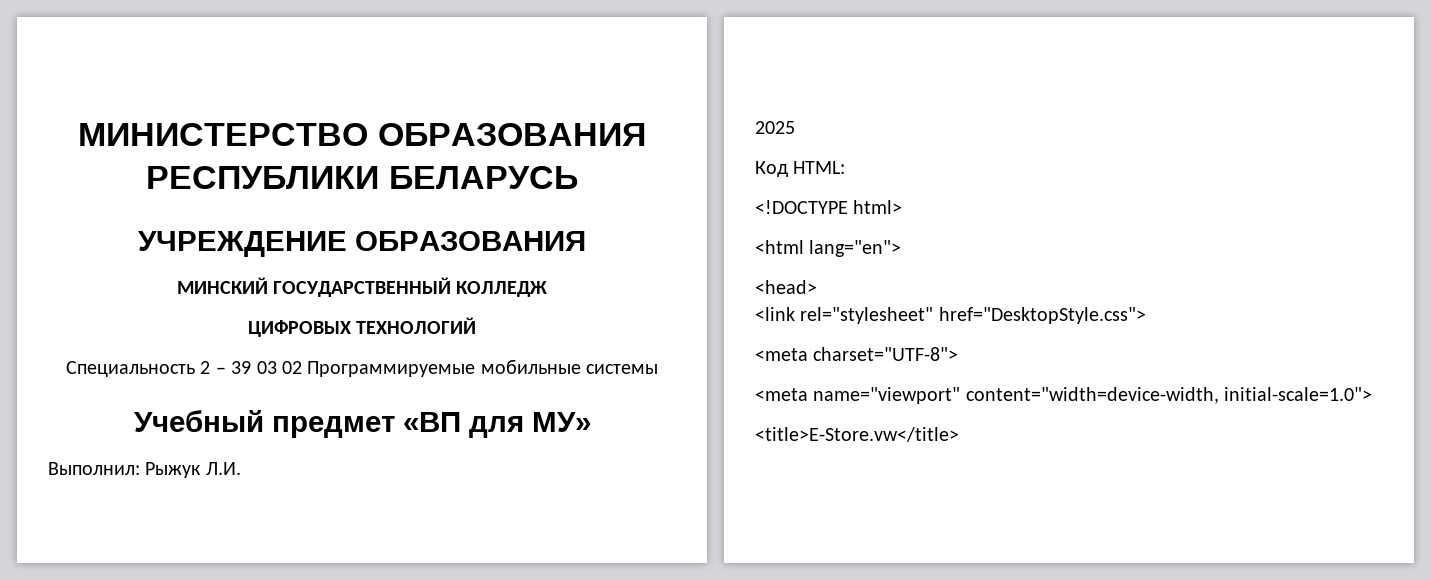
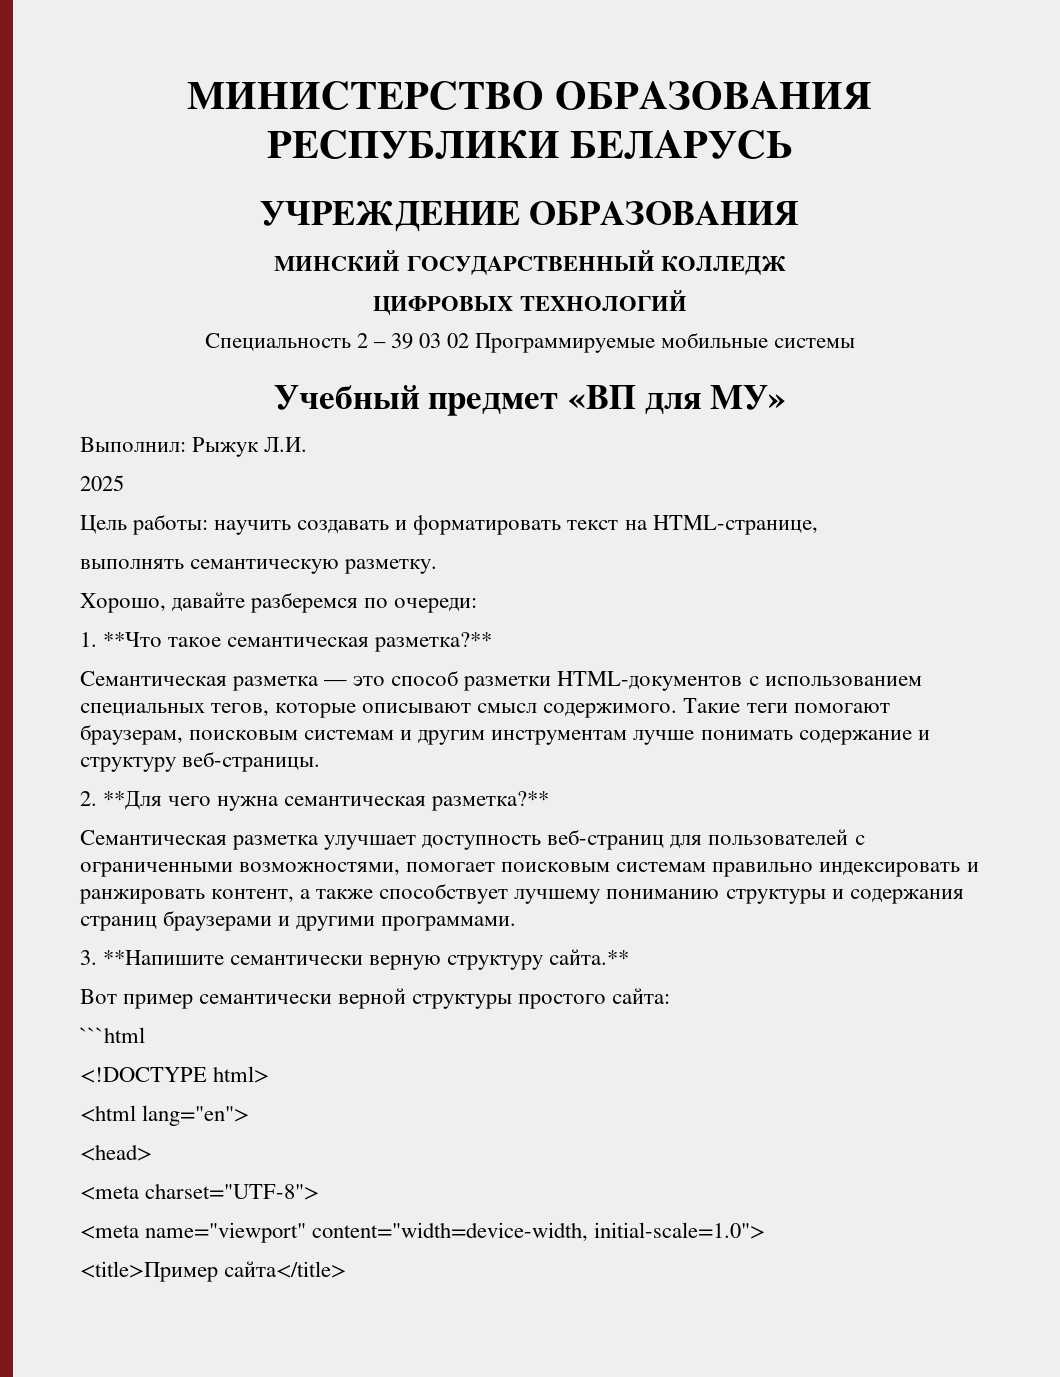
- Код HTML:
+ Цель работы: научить создавать и форматировать текст на HTML-странице,
+ выполнять семантическую разметку.
+ Хорошо, давайте разберемся по очереди:
+ 1. **Что такое семантическая разметка?**
+ Семантическая разметка — это способ разметки HTML-документов с использованием специальных тегов, которые описывают смысл содержимого. Такие теги помогают браузерам, поисковым системам и другим инструментам лучше понимать содержание и структуру веб-страницы.
+ 2. **Для чего нужна семантическая разметка?**
+ Семантическая разметка улучшает доступность веб-страниц для пользователей с ограниченными возможностями, помогает поисковым системам правильно индексировать и ранжировать контент, а также способствует лучшему пониманию структуры и содержания страниц браузерами и другими программами.
+ 3. **Напишите семантически верную структуру сайта.**
+ Вот пример семантически верной структуры простого сайта:
+ ```html
- <link rel="stylesheet" href="DesktopStyle.css">
- <title>E-Store.vw</title>
+ <title>Пример сайта</title>

